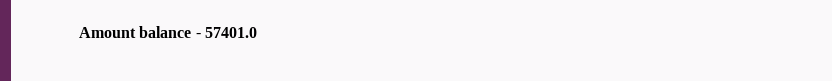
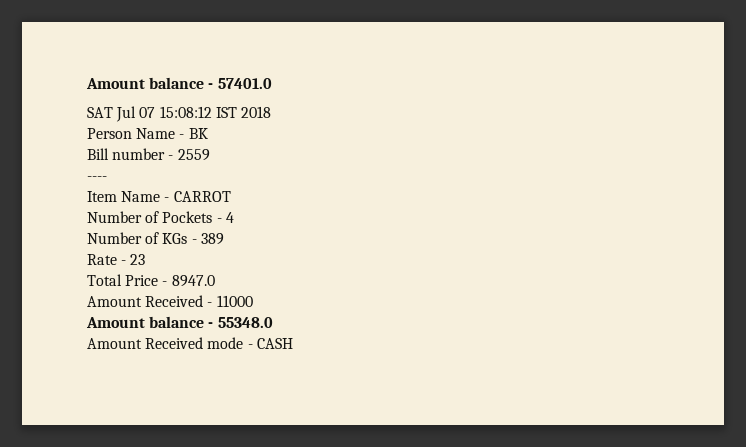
+ SAT Jul 07 15:08:12 IST 2018
+ Person Name - BK
+ Bill number - 2559
+ ----
+ Item Name - CARROT
+ Number of Pockets - 4
+ Number of KGs - 389
+ Rate - 23
+ Total Price - 8947.0
+ Amount Received - 11000
+ Amount balance - 55348.0
+ Amount Received mode - CASH

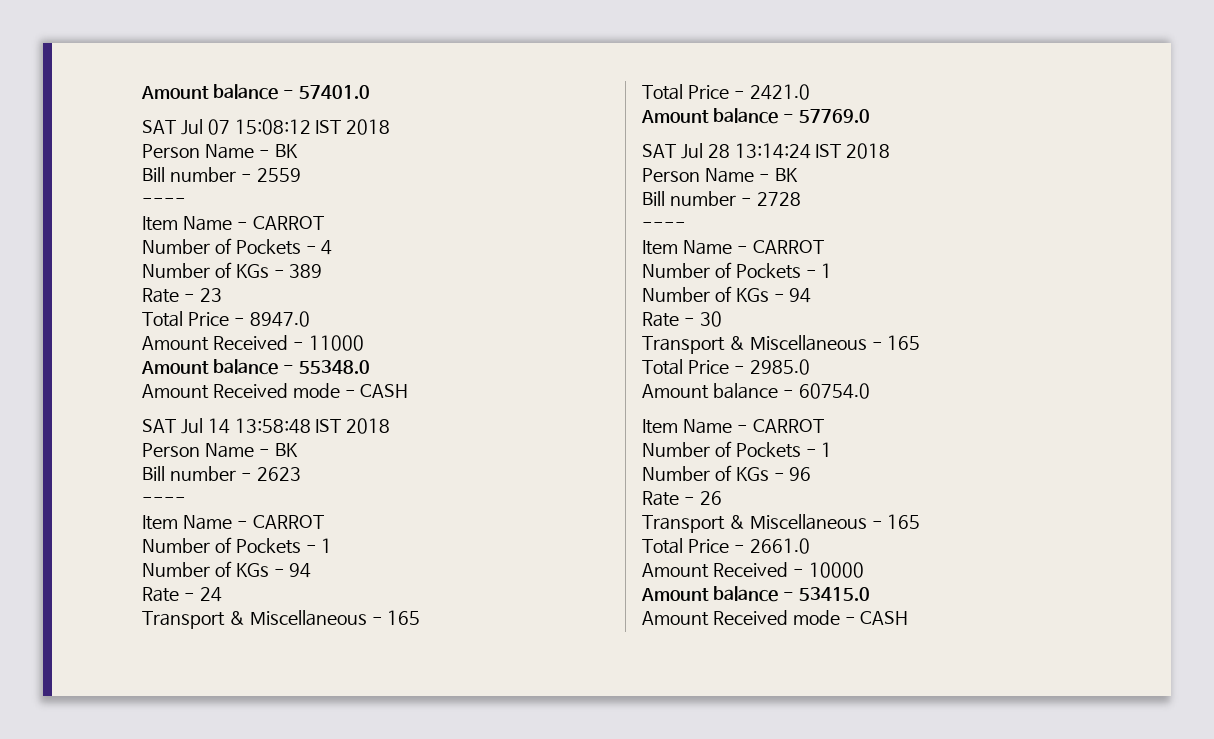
+ SAT Jul 14 13:58:48 IST 2018
+ Person Name - BK
+ Bill number - 2623
+ ----
+ Item Name - CARROT
+ Number of Pockets - 1
+ Number of KGs - 94
+ Rate - 24
+ Transport & Miscellaneous - 165
+ Total Price - 2421.0
+ Amount balance - 57769.0
+ SAT Jul 28 13:14:24 IST 2018
+ Person Name - BK
+ Bill number - 2728
+ ----
+ Item Name - CARROT
+ Number of Pockets - 1
+ Number of KGs - 94
+ Rate - 30
+ Transport & Miscellaneous - 165
+ Total Price - 2985.0
+ Amount balance - 60754.0
+ Item Name - CARROT
+ Number of Pockets - 1
+ Number of KGs - 96
+ Rate - 26
+ Transport & Miscellaneous - 165
+ Total Price - 2661.0
+ Amount Received - 10000
+ Amount balance - 53415.0
+ Amount Received mode - CASH

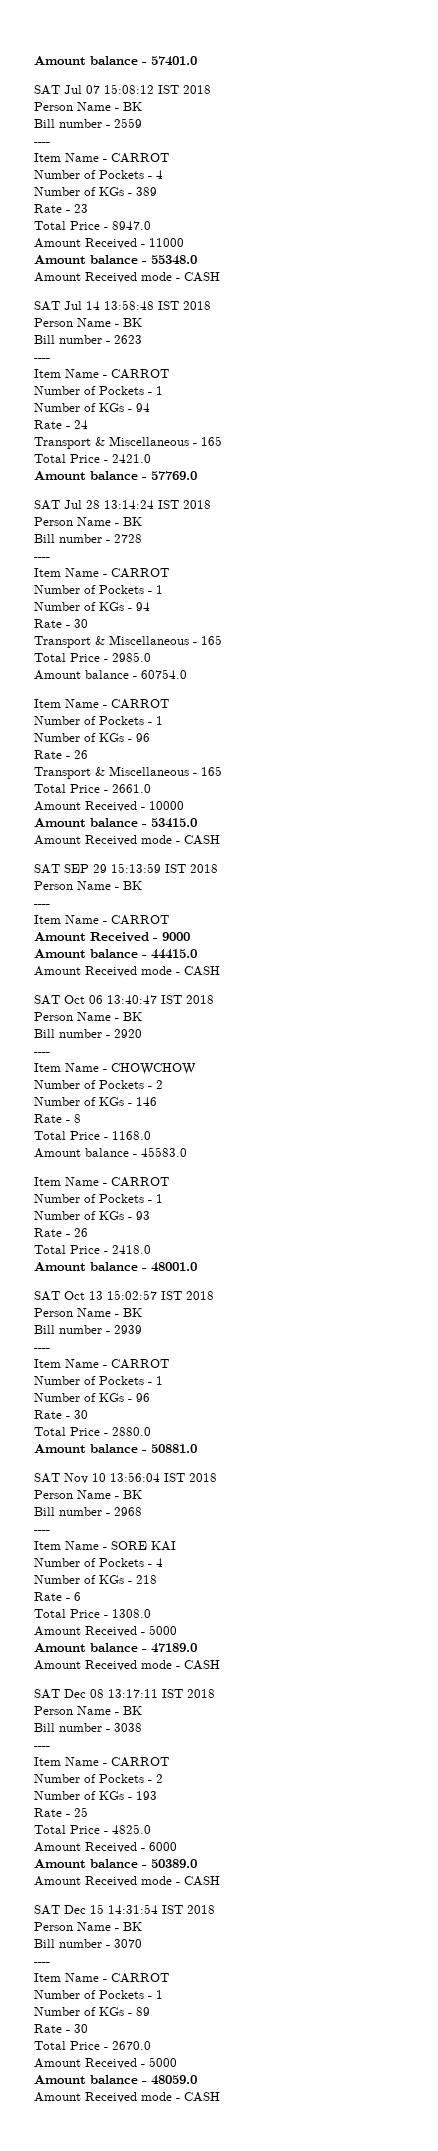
+ SAT SEP 29 15:13:59 IST 2018
+ Person Name - BK
+ ----
+ Item Name - CARROT
+ Amount Received - 9000
+ Amount balance - 44415.0
+ Amount Received mode - CASH
+ SAT Oct 06 13:40:47 IST 2018
+ Person Name - BK
+ Bill number - 2920
+ ----
+ Item Name - CHOWCHOW
+ Number of Pockets - 2
+ Number of KGs - 146
+ Rate - 8
+ Total Price - 1168.0
+ Amount balance - 45583.0
+ Item Name - CARROT
+ Number of Pockets - 1
+ Number of KGs - 93
+ Rate - 26
+ Total Price - 2418.0
+ Amount balance - 48001.0
+ SAT Oct 13 15:02:57 IST 2018
+ Person Name - BK
+ Bill number - 2939
+ ----
+ Item Name - CARROT
+ Number of Pockets - 1
+ Number of KGs - 96
+ Rate - 30
+ Total Price - 2880.0
+ Amount balance - 50881.0
+ SAT Nov 10 13:56:04 IST 2018
+ Person Name - BK
+ Bill number - 2968
+ ----
+ Item Name - SORE KAI
+ Number of Pockets - 4
+ Number of KGs - 218
+ Rate - 6
+ Total Price - 1308.0
+ Amount Received - 5000
+ Amount balance - 47189.0
+ Amount Received mode - CASH
+ SAT Dec 08 13:17:11 IST 2018
+ Person Name - BK
+ Bill number - 3038
+ ----
+ Item Name - CARROT
+ Number of Pockets - 2
+ Number of KGs - 193
+ Rate - 25
+ Total Price - 4825.0
+ Amount Received - 6000
+ Amount balance - 50389.0
+ Amount Received mode - CASH
+ SAT Dec 15 14:31:54 IST 2018
+ Person Name - BK
+ Bill number - 3070
+ ----
+ Item Name - CARROT
+ Number of Pockets - 1
+ Number of KGs - 89
+ Rate - 30
+ Total Price - 2670.0
+ Amount Received - 5000
+ Amount balance - 48059.0
+ Amount Received mode - CASH

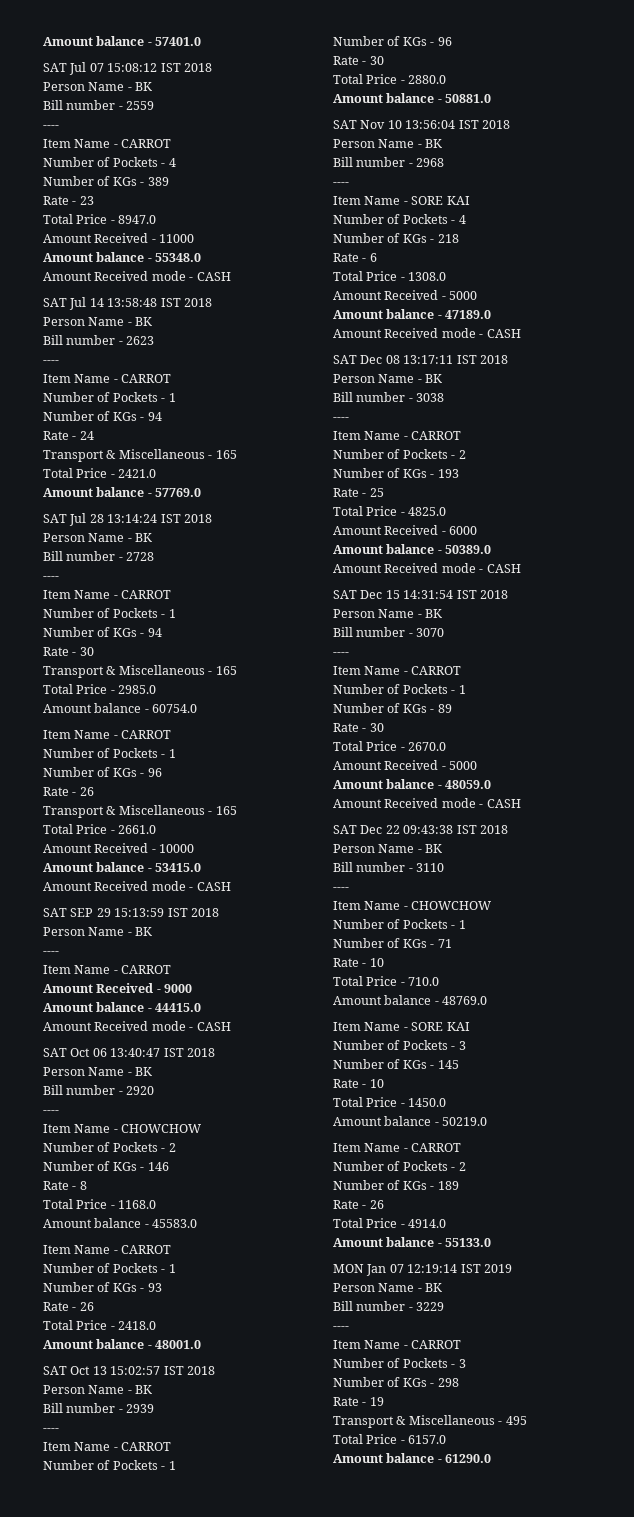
+ SAT Dec 22 09:43:38 IST 2018
+ Person Name - BK
+ Bill number - 3110
+ ----
+ Item Name - CHOWCHOW
+ Number of Pockets - 1
+ Number of KGs - 71
+ Rate - 10
+ Total Price - 710.0
+ Amount balance - 48769.0
+ Item Name - SORE KAI
+ Number of Pockets - 3
+ Number of KGs - 145
+ Rate - 10
+ Total Price - 1450.0
+ Amount balance - 50219.0
+ Item Name - CARROT
+ Number of Pockets - 2
+ Number of KGs - 189
+ Rate - 26
+ Total Price - 4914.0
+ Amount balance - 55133.0
+ MON Jan 07 12:19:14 IST 2019
+ Person Name - BK
+ Bill number - 3229
+ ----
+ Item Name - CARROT
+ Number of Pockets - 3
+ Number of KGs - 298
+ Rate - 19
+ Transport & Miscellaneous - 495
+ Total Price - 6157.0
+ Amount balance - 61290.0

